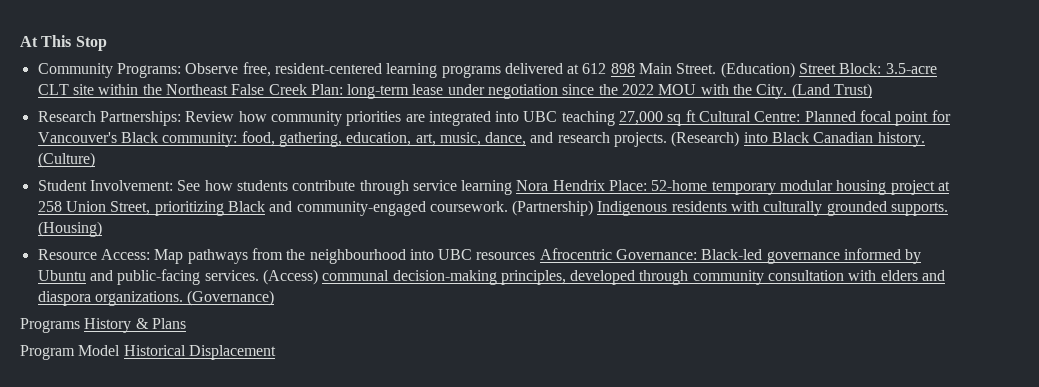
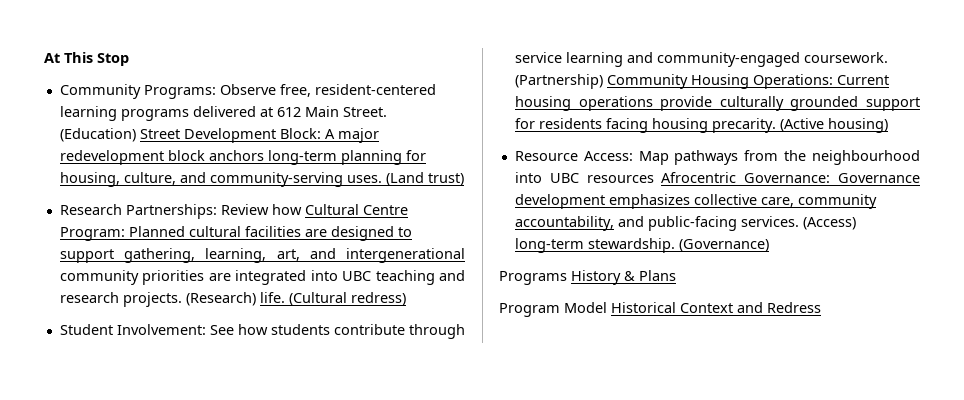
- Community Programs: Observe free, resident-centered learning programs delivered at 612 898 Main Street.
+ Community Programs: Observe free, resident-centered learning programs delivered at 612 Main Street.
- (Education) Street Block: 3.5-acre CLT site within the Northeast False Creek Plan: long-term lease under negotiation since the 2022 MOU with the City. (Land Trust)
- Research Partnerships: Review how community priorities are integrated into UBC teaching 27,000 sq ft Cultural Centre: Planned focal point for Vancouver's Black community: food, gathering, education, art, music, dance, and research projects. (Research) into Black Canadian history. (Culture)
+ (Education) Street Development Block: A major redevelopment block anchors long-term planning for housing, culture, and community-serving uses. (Land trust)
+ Research Partnerships: Review how Cultural Centre Program: Planned cultural facilities are designed to support gathering, learning, art, and intergenerational community priorities are integrated into UBC teaching and research projects. (Research) life. (Cultural redress)
- Student Involvement: See how students contribute through service learning Nora Hendrix Place: 52-home temporary modular housing project at 258 Union Street, prioritizing Black and community-engaged coursework. (Partnership) Indigenous residents with culturally grounded supports. (Housing)
+ Student Involvement: See how students contribute through service learning and community-engaged coursework. (Partnership) Community Housing Operations: Current housing operations provide culturally grounded support for residents facing housing precarity. (Active housing)
- Resource Access: Map pathways from the neighbourhood into UBC resources Afrocentric Governance: Black-led governance informed by Ubuntu and public-facing services. (Access) communal decision-making principles, developed through community consultation with elders and diaspora organizations.
+ Resource Access: Map pathways from the neighbourhood into UBC resources Afrocentric Governance: Governance development emphasizes collective care, community accountability, and public-facing services. (Access) long-term stewardship.
- Program Model Historical Displacement
+ Program Model Historical Context and Redress

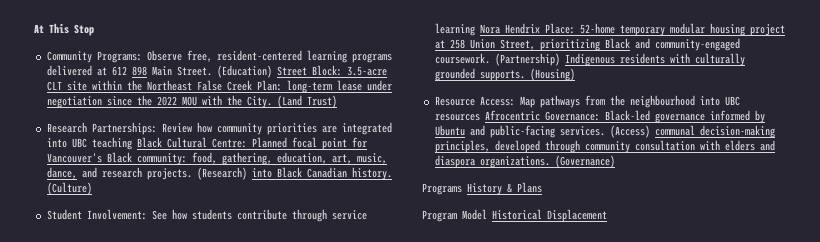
- Community Programs: Observe free, resident-centered learning programs delivered at 612 Main Street.
+ Community Programs: Observe free, resident-centered learning programs delivered at 612 898 Main Street.
- (Education) Street Development Block: A major redevelopment block anchors long-term planning for housing, culture, and community-serving uses. (Land trust)
- Research Partnerships: Review how Cultural Centre Program: Planned cultural facilities are designed to support gathering, learning, art, and intergenerational community priorities are integrated into UBC teaching and research projects. (Research) life. (Cultural redress)
+ (Education) Street Block: 3.5-acre CLT site within the Northeast False Creek Plan: long-term lease under negotiation since the 2022 MOU with the City. (Land Trust)
+ Research Partnerships: Review how community priorities are integrated into UBC teaching Black Cultural Centre: Planned focal point for Vancouver's Black community: food, gathering, education, art, music, dance, and research projects. (Research) into Black Canadian history. (Culture)
- Student Involvement: See how students contribute through service learning and community-engaged coursework. (Partnership) Community Housing Operations: Current housing operations provide culturally grounded support for residents facing housing precarity. (Active housing)
+ Student Involvement: See how students contribute through service learning Nora Hendrix Place: 52-home temporary modular housing project at 258 Union Street, prioritizing Black and community-engaged coursework. (Partnership) Indigenous residents with culturally grounded supports. (Housing)
- Resource Access: Map pathways from the neighbourhood into UBC resources Afrocentric Governance: Governance development emphasizes collective care, community accountability, and public-facing services. (Access) long-term stewardship.
+ Resource Access: Map pathways from the neighbourhood into UBC resources Afrocentric Governance: Black-led governance informed by Ubuntu and public-facing services. (Access) communal decision-making principles, developed through community consultation with elders and diaspora organizations.
- Program Model Historical Context and Redress
+ Program Model Historical Displacement

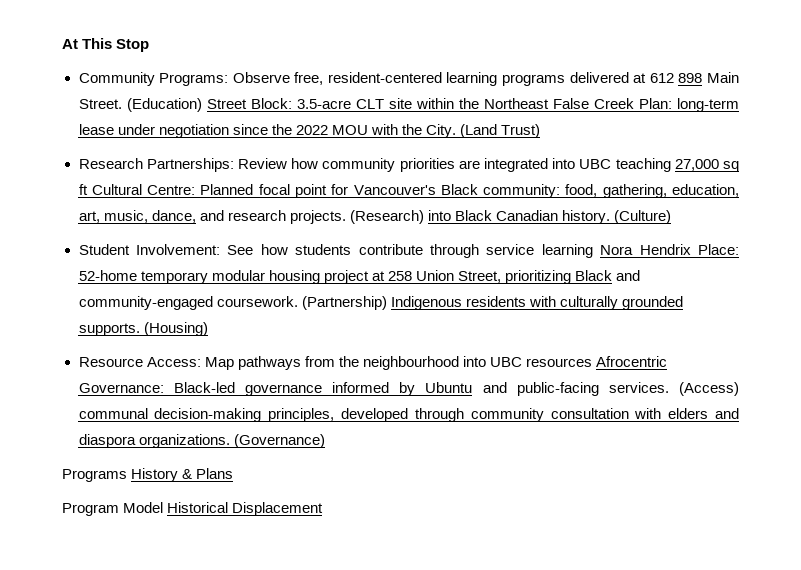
- Research Partnerships: Review how community priorities are integrated into UBC teaching Black Cultural Centre: Planned focal point for Vancouver's Black community: food, gathering, education, art, music, dance, and research projects.
+ Research Partnerships: Review how community priorities are integrated into UBC teaching 27,000 sq ft Cultural Centre: Planned focal point for Vancouver's Black community: food, gathering, education, art, music, dance, and research projects.

